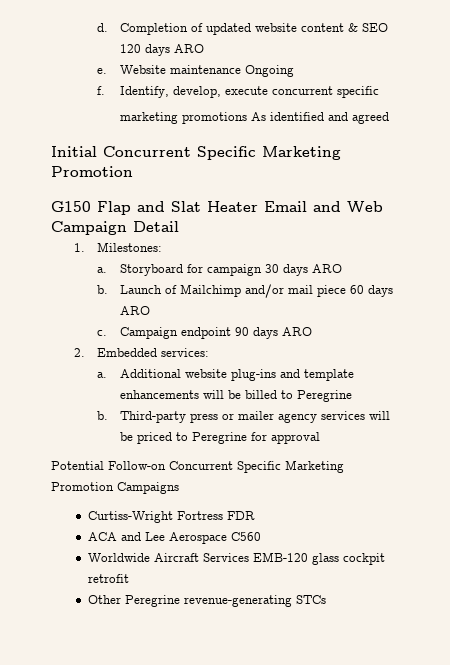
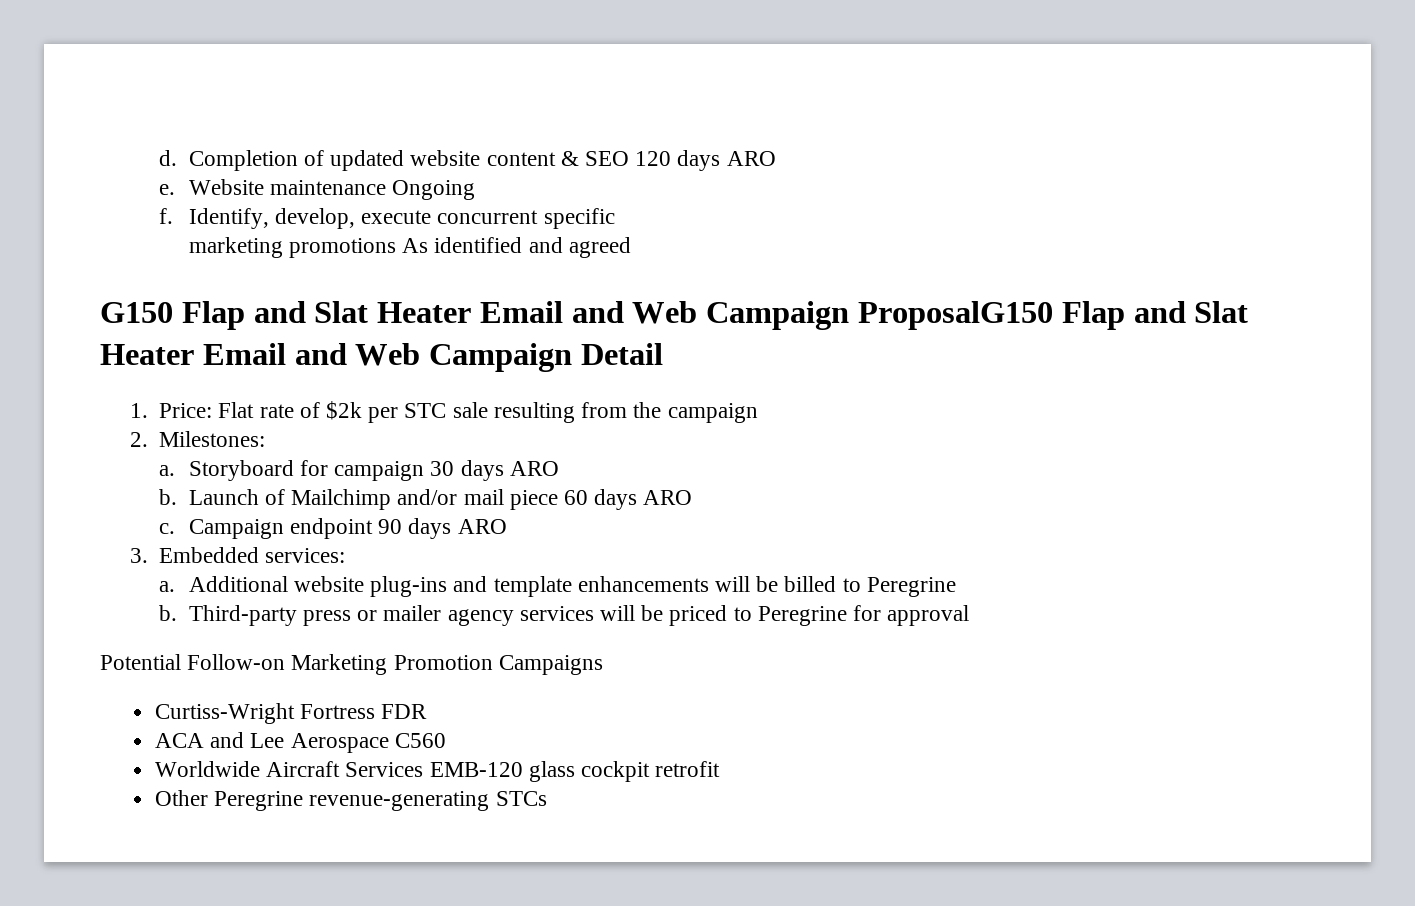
- Initial Concurrent Specific Marketing Promotion
- G150 Flap and Slat Heater Email and Web Campaign Detail
- 1. Milestones:
+ G150 Flap and Slat Heater Email and Web Campaign ProposalG150 Flap and Slat Heater Email and Web Campaign Detail
+ 1. Price: Flat rate of $2k per STC sale resulting from the campaign
+ 2. Milestones:
- 2. Embedded services:
+ 3. Embedded services:
- Potential Follow-on Concurrent Specific Marketing Promotion Campaigns
+ Potential Follow-on Marketing Promotion Campaigns

